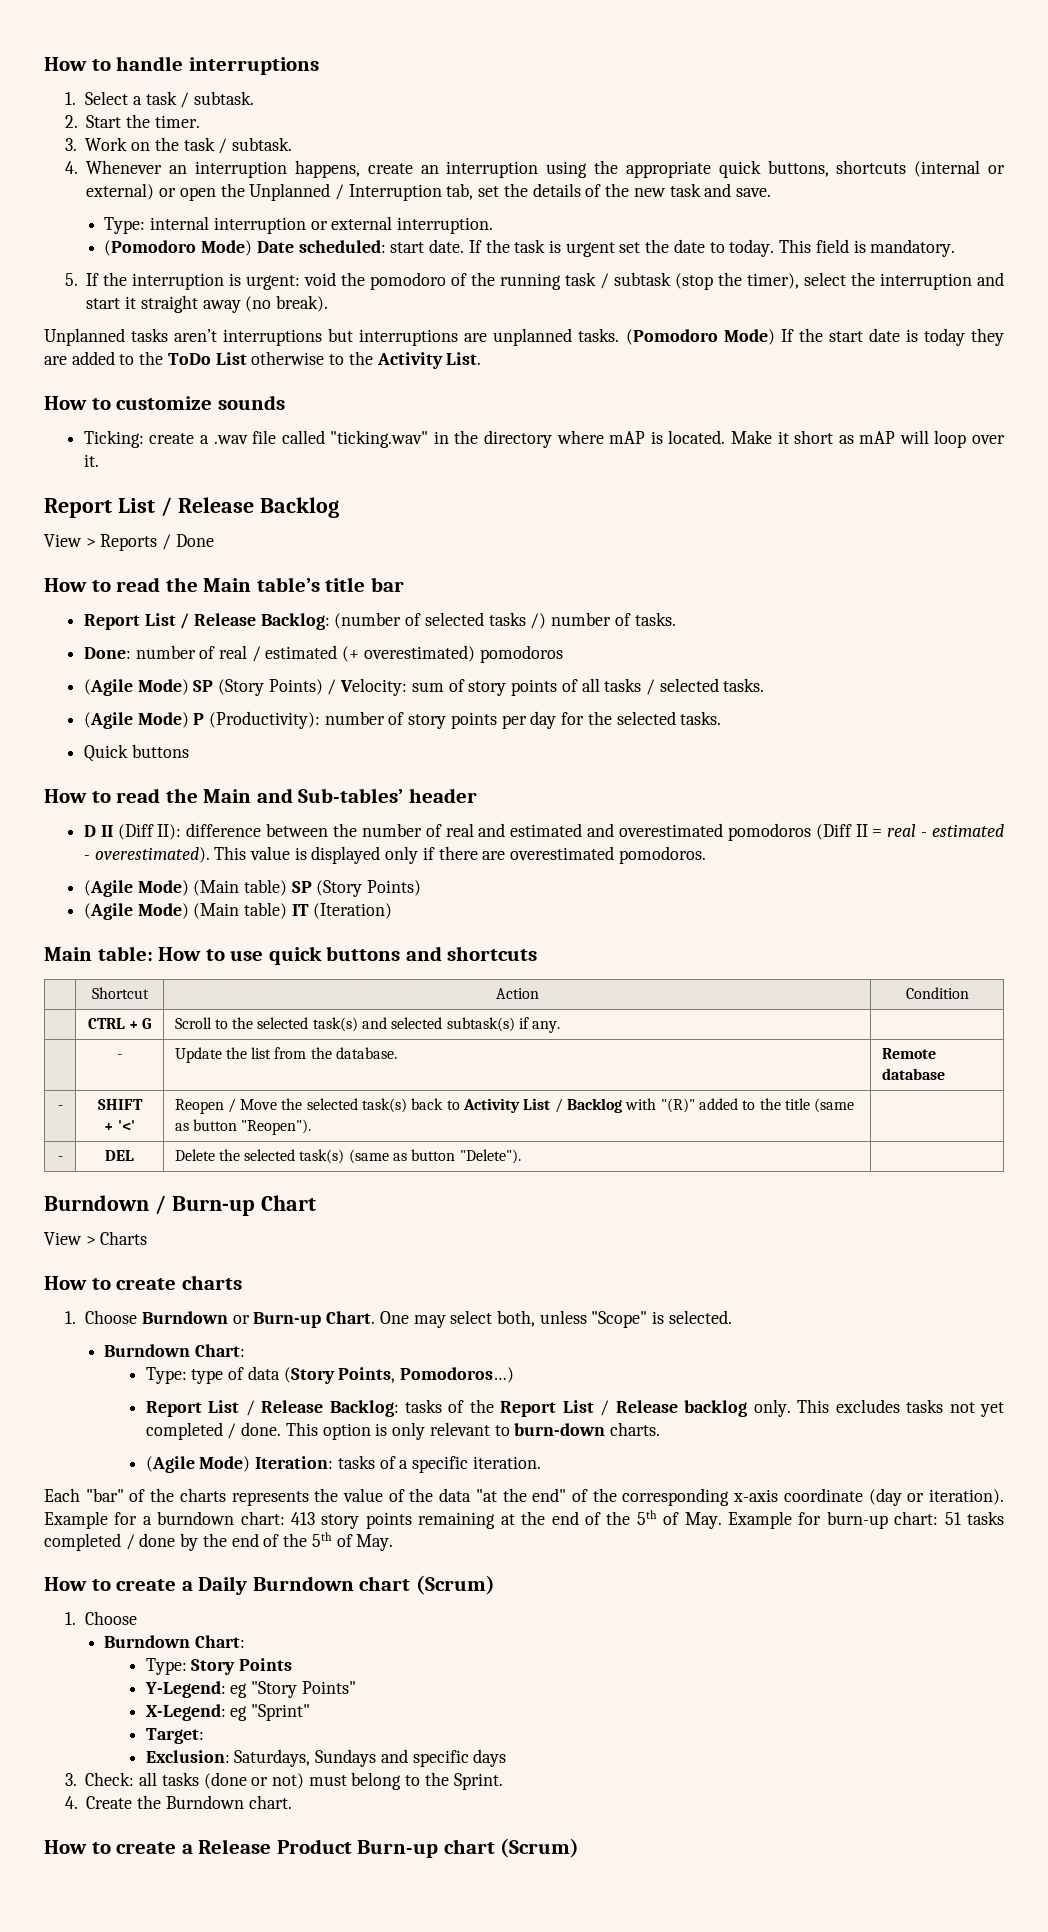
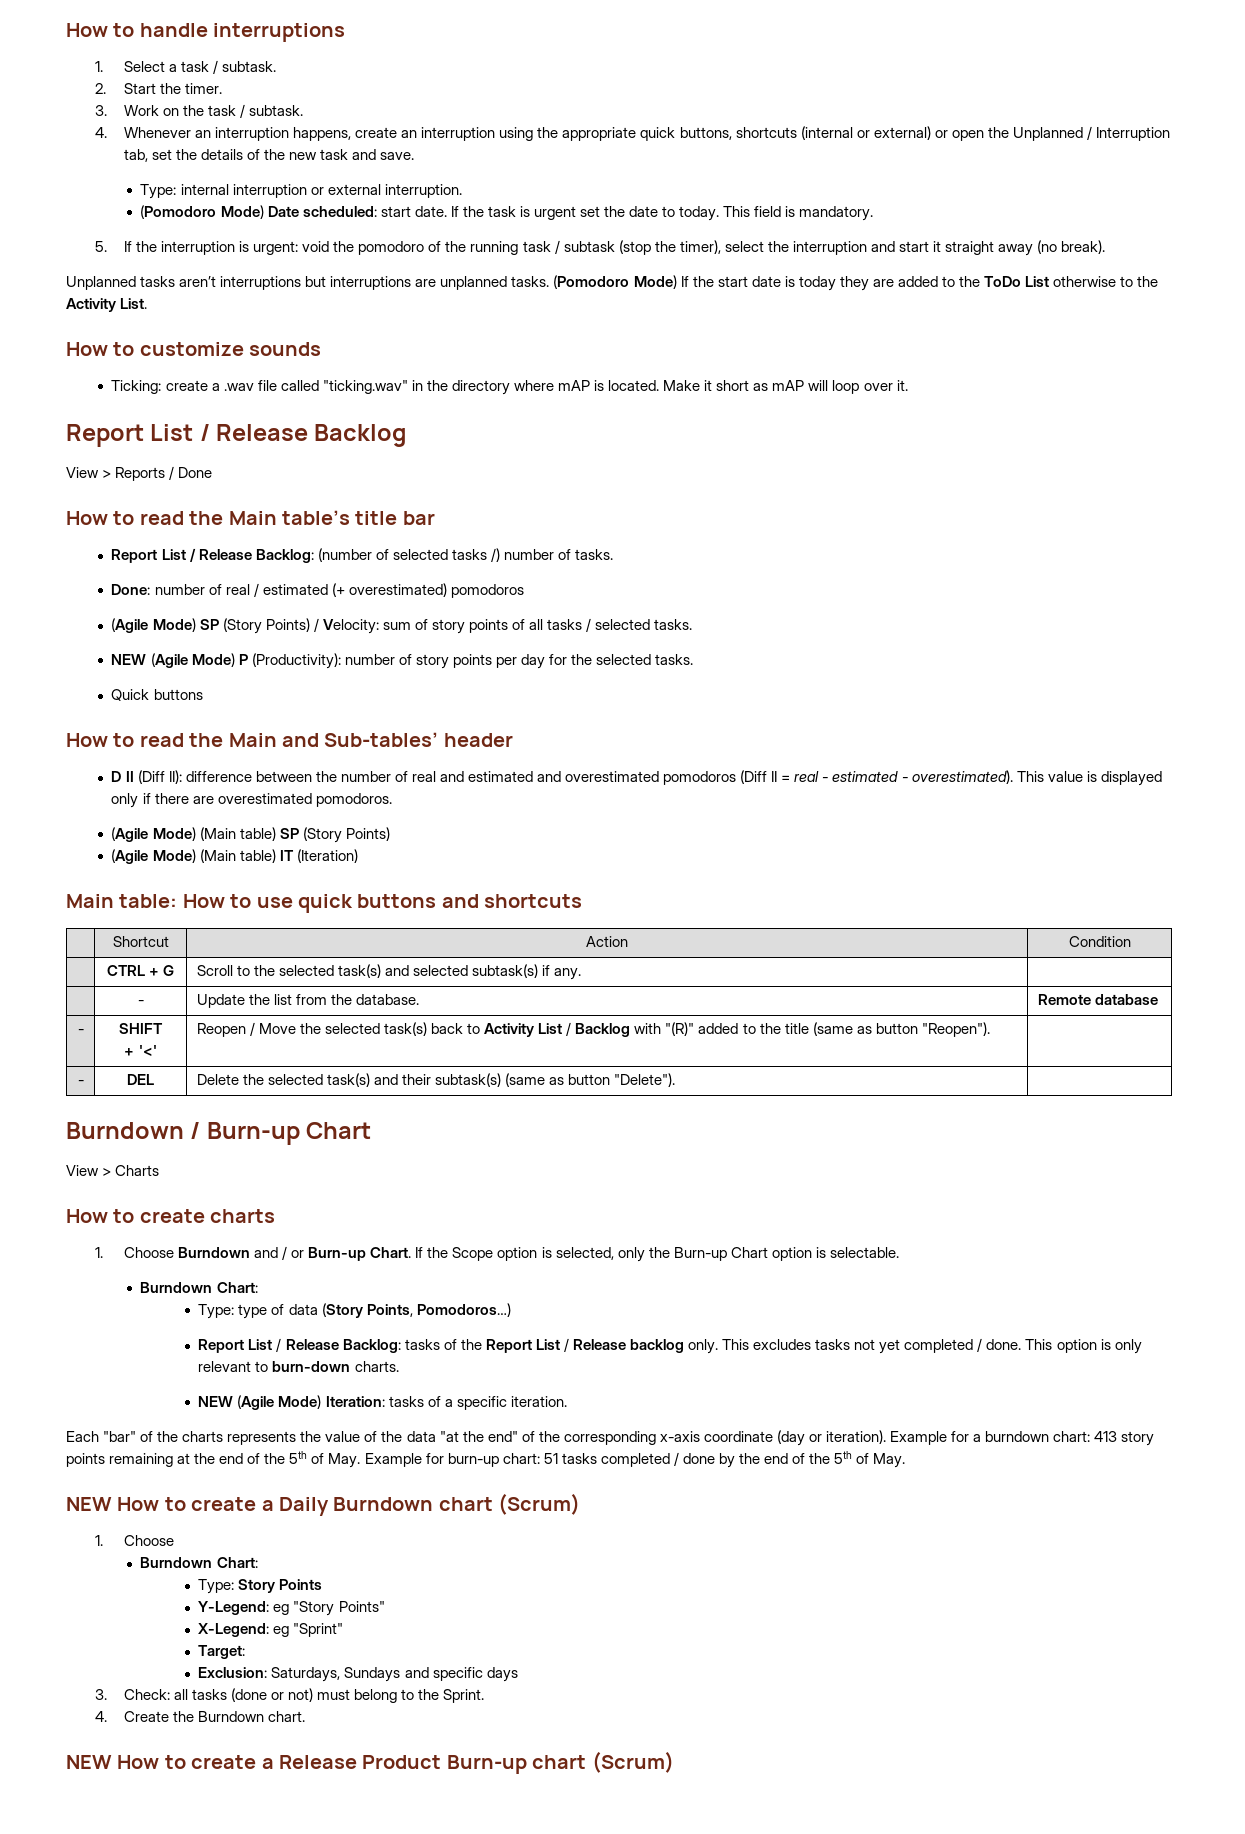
- (Agile Mode) P (Productivity): number of story points per day for the selected tasks.
+ NEW (Agile Mode) P (Productivity): number of story points per day for the selected tasks.
- - | DEL | Delete the selected task(s) (same as button "Delete"). |
+ - | DEL | Delete the selected task(s) and their subtask(s) (same as button "Delete"). |
- 1. Choose Burndown or Burn-up Chart.
+ 1. Choose Burndown and / or Burn-up Chart.
- One may select both, unless "Scope" is selected.
+ If the Scope option is selected, only the Burn-up Chart option is selectable.
- (Agile Mode) Iteration: tasks of a specific iteration.
+ NEW (Agile Mode) Iteration: tasks of a specific iteration.
- How to create a Daily Burndown chart (Scrum)
+ NEW How to create a Daily Burndown chart (Scrum)
- How to create a Release Product Burn-up chart (Scrum)
+ NEW How to create a Release Product Burn-up chart (Scrum)

